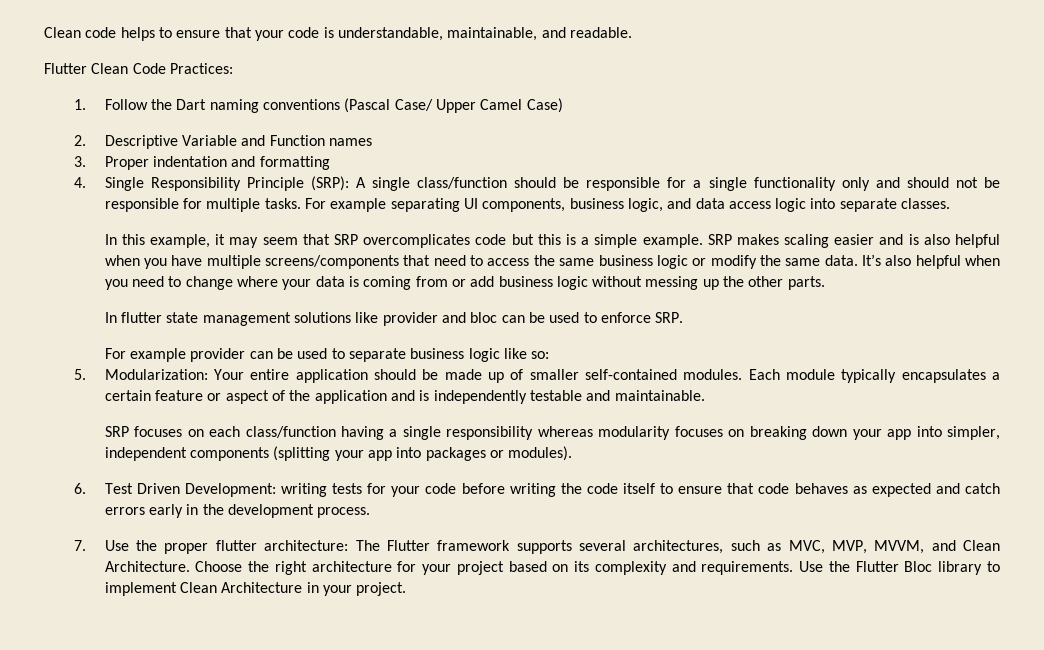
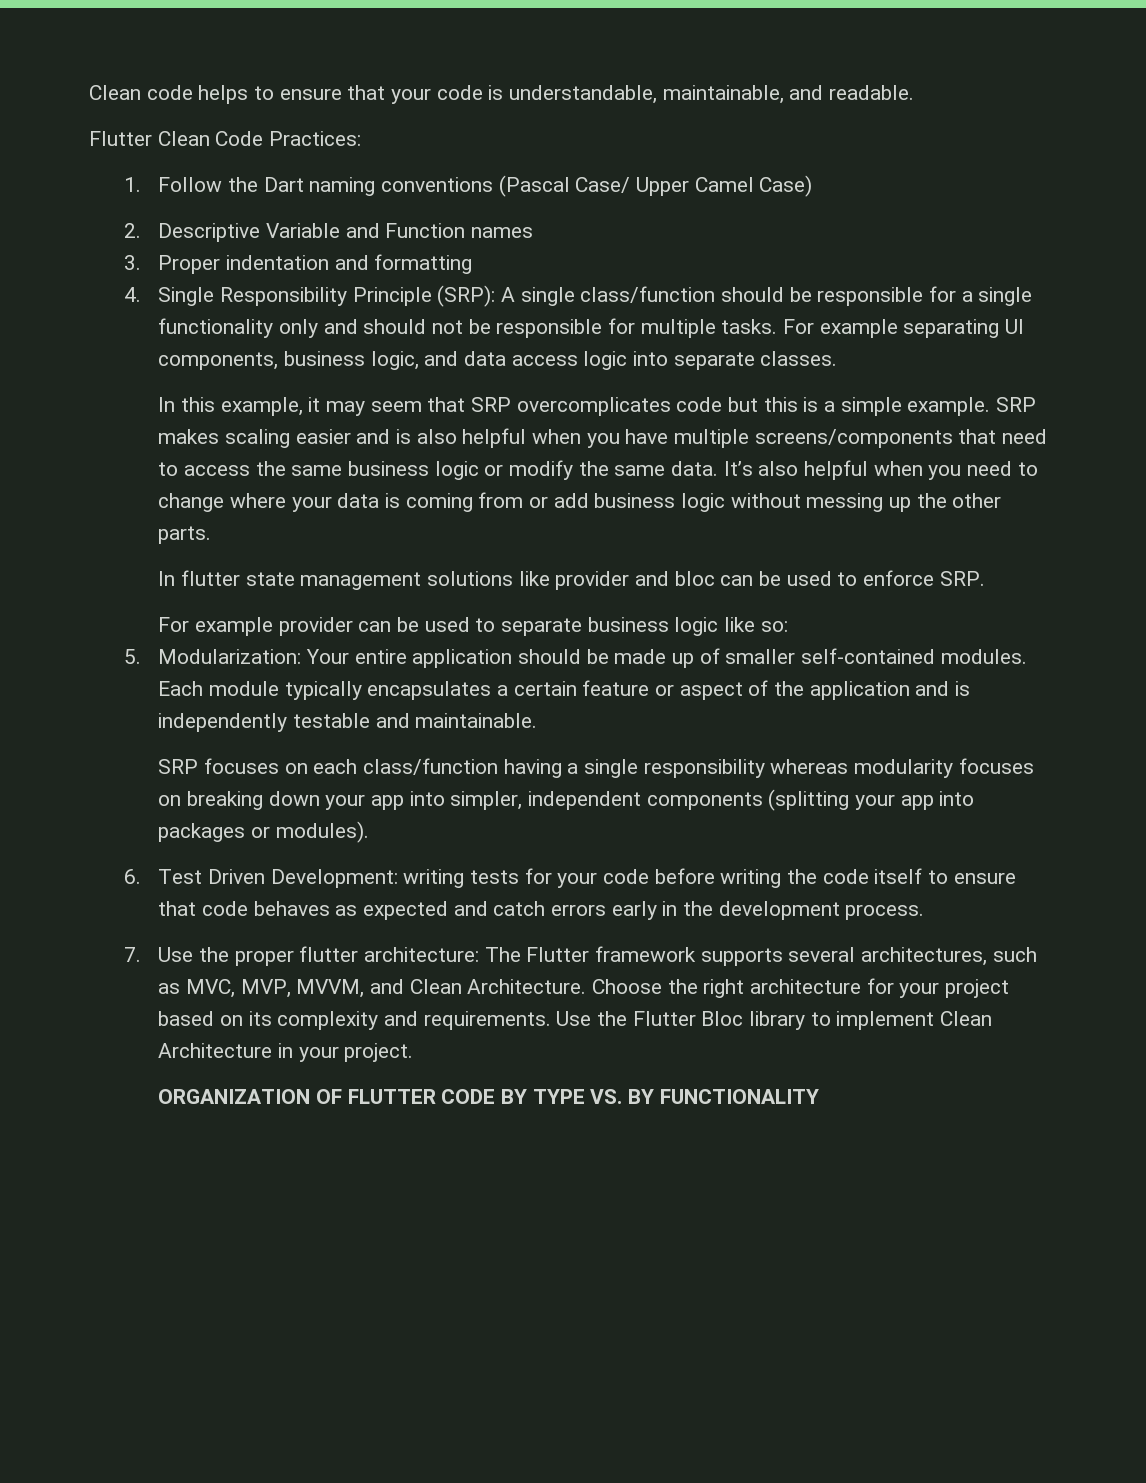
+ ORGANIZATION OF FLUTTER CODE BY TYPE VS. BY FUNCTIONALITY

